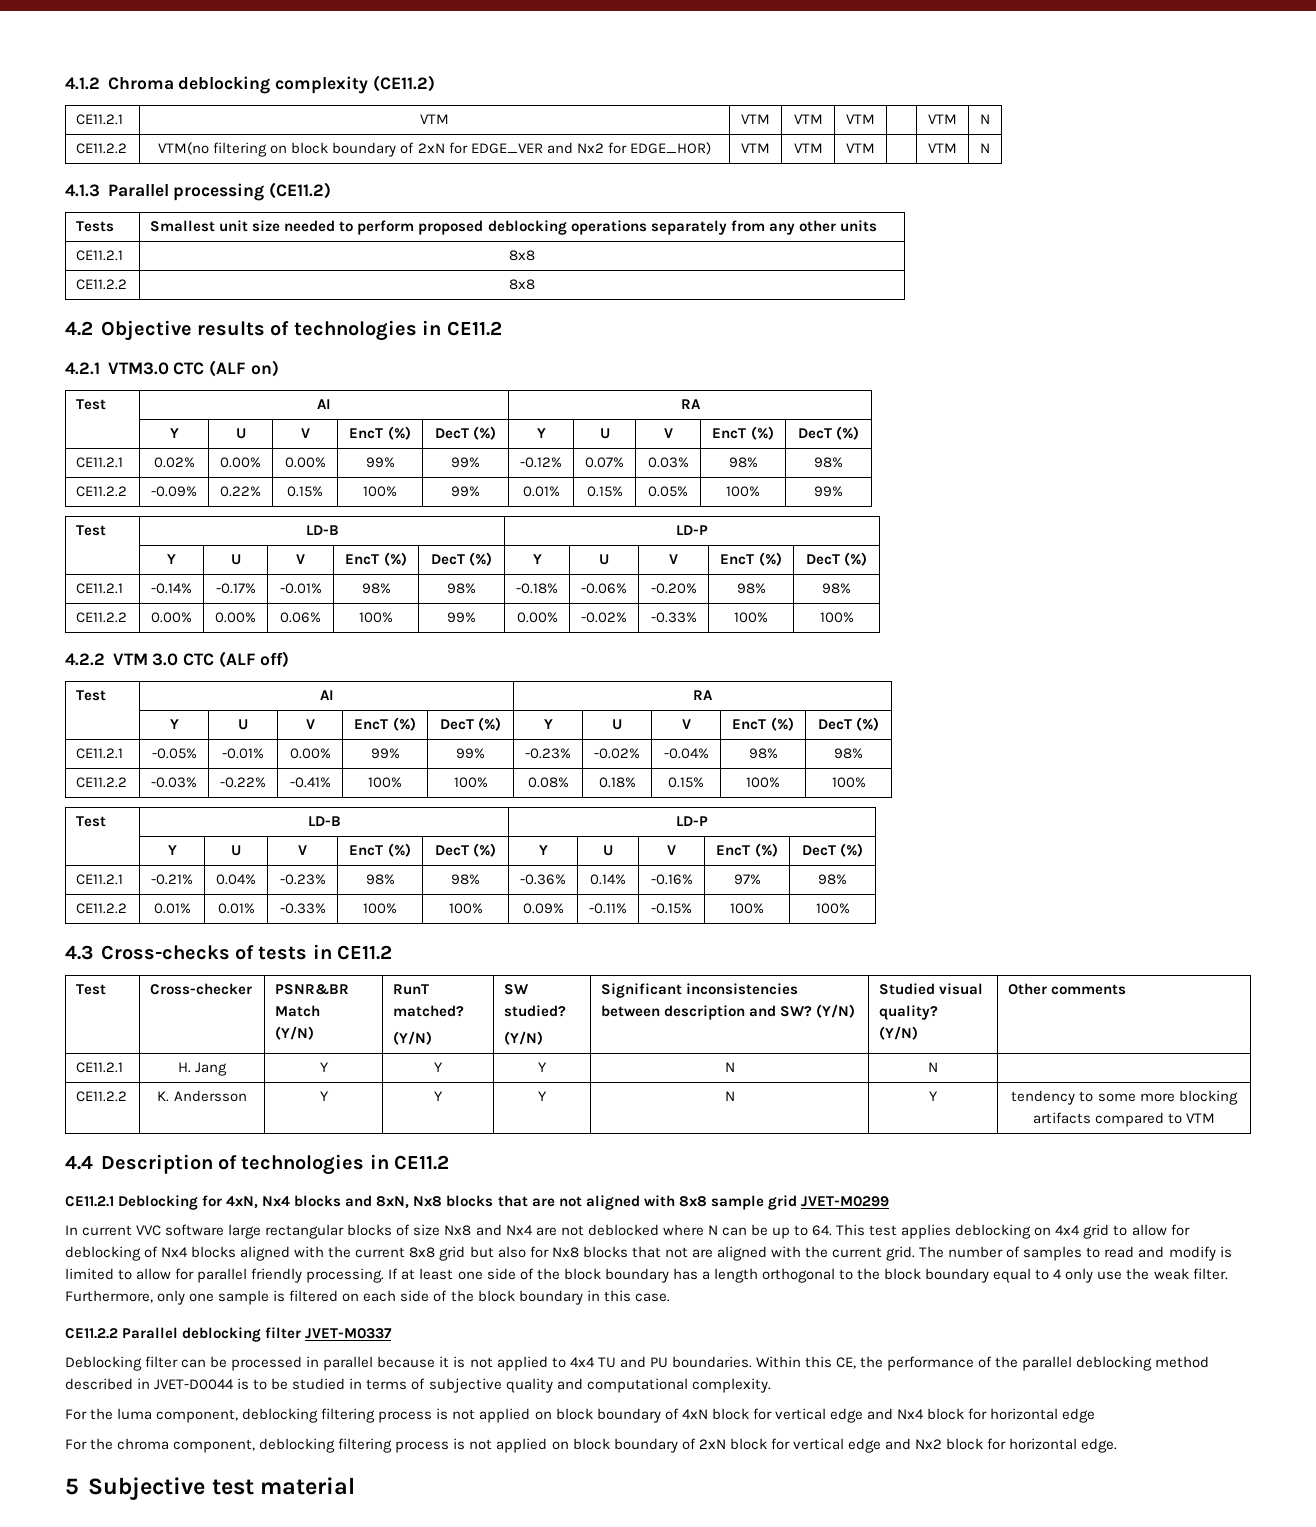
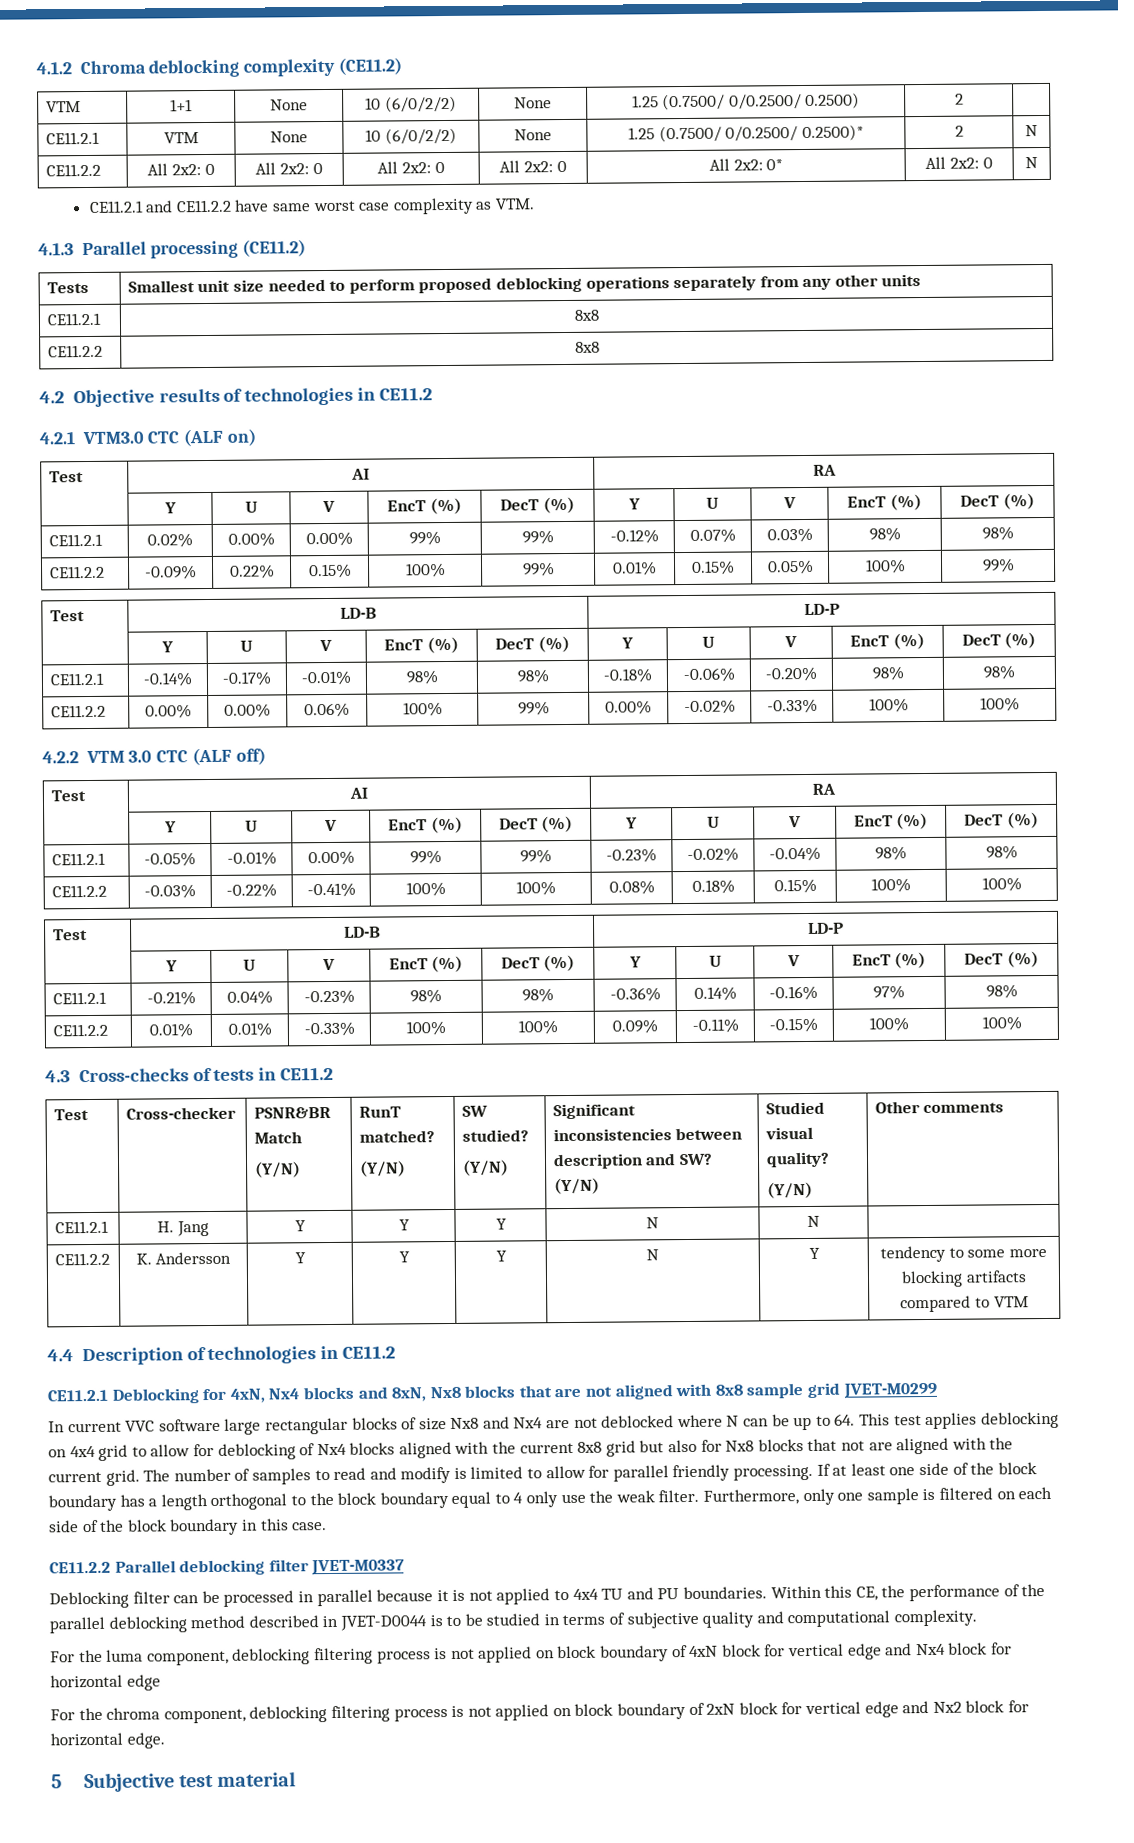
- CE11.2.1 | VTM | VTM | VTM | VTM | | VTM | N
- CE11.2.2 | VTM(no filtering on block boundary of 2xN for EDGE_VER and Nx2 for EDGE_HOR) | VTM | VTM | VTM | | VTM | N
+ VTM | 1+1 | None | 10 (6/0/2/2) | None | 1.25 (0.7500/ 0/0.2500/ 0.2500) | 2 |
+ CE11.2.1 | VTM | None | 10 (6/0/2/2) | None | 1.25 (0.7500/ 0/0.2500/ 0.2500)* | 2 | N
+ CE11.2.2 | All 2x2: 0 | All 2x2: 0 | All 2x2: 0 | All 2x2: 0 | All 2x2: 0* | All 2x2: 0 | N
+ CE11.2.1 and CE11.2.2 have same worst case complexity as VTM.

